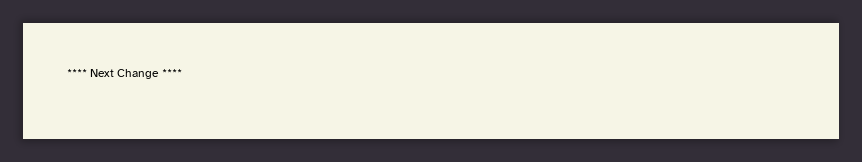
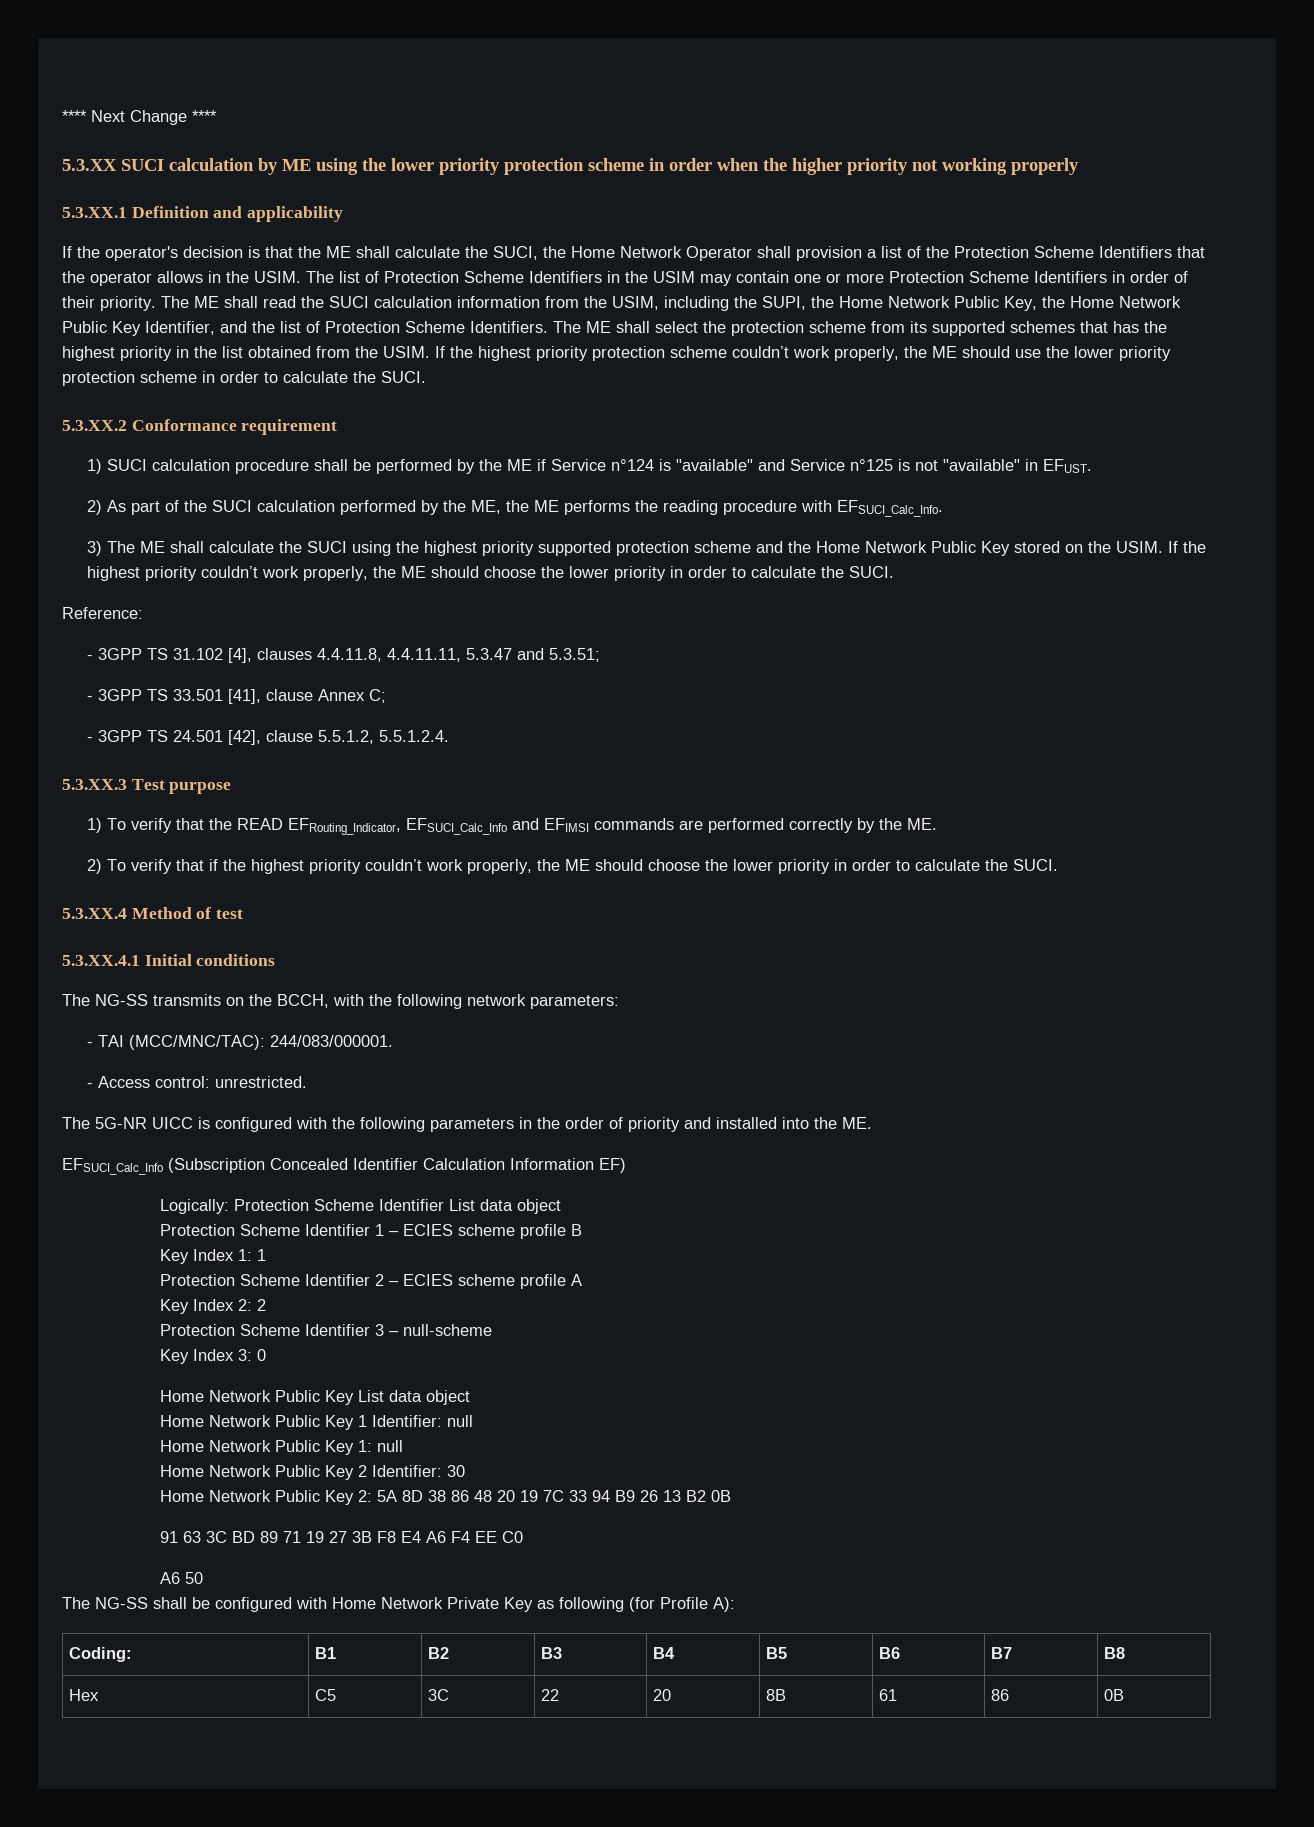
+ 5.3.XX SUCI calculation by ME using the lower priority protection scheme in order when the higher priority not working properly
+ 5.3.XX.1 Definition and applicability
+ If the operator's decision is that the ME shall calculate the SUCI, the Home Network Operator shall provision a list of the Protection Scheme Identifiers that the operator allows in the USIM. The list of Protection Scheme Identifiers in the USIM may contain one or more Protection Scheme Identifiers in order of their priority. The ME shall read the SUCI calculation information from the USIM, including the SUPI, the Home Network Public Key, the Home Network Public Key Identifier, and the list of Protection Scheme Identifiers. The ME shall select the protection scheme from its supported schemes that has the highest priority in the list obtained from the USIM. If the highest priority protection scheme couldn’t work properly, the ME should use the lower priority protection scheme in order to calculate the SUCI.
+ 5.3.XX.2 Conformance requirement
+ 1) SUCI calculation procedure shall be performed by the ME if Service n°124 is "available" and Service n°125 is not "available" in EFUST.
+ 2) As part of the SUCI calculation performed by the ME, the ME performs the reading procedure with EFSUCI_Calc_Info.
+ 3) The ME shall calculate the SUCI using the highest priority supported protection scheme and the Home Network Public Key stored on the USIM. If the highest priority couldn’t work properly, the ME should choose the lower priority in order to calculate the SUCI.
+ Reference:
+ - 3GPP TS 31.102 [4], clauses 4.4.11.8, 4.4.11.11, 5.3.47 and 5.3.51;
+ - 3GPP TS 33.501 [41], clause Annex C;
+ - 3GPP TS 24.501 [42], clause 5.5.1.2, 5.5.1.2.4.
+ 5.3.XX.3 Test purpose
+ 1) To verify that the READ EFRouting_Indicator, EFSUCI_Calc_Info and EFIMSI commands are performed correctly by the ME.
+ 2) To verify that if the highest priority couldn’t work properly, the ME should choose the lower priority in order to calculate the SUCI.
+ 5.3.XX.4 Method of test
+ 5.3.XX.4.1 Initial conditions
+ The NG-SS transmits on the BCCH, with the following network parameters:
+ - TAI (MCC/MNC/TAC): 244/083/000001.
+ - Access control: unrestricted.
+ The 5G-NR UICC is configured with the following parameters in the order of priority and installed into the ME.
+ EFSUCI_Calc_Info (Subscription Concealed Identifier Calculation Information EF)
+ Logically: Protection Scheme Identifier List data object
+ Protection Scheme Identifier 1 – ECIES scheme profile B
+ Key Index 1: 1
+ Protection Scheme Identifier 2 – ECIES scheme profile A
+ Key Index 2: 2
+ Protection Scheme Identifier 3 – null-scheme
+ Key Index 3: 0
+ Home Network Public Key List data object
+ Home Network Public Key 1 Identifier: null
+ Home Network Public Key 1: null
+ Home Network Public Key 2 Identifier: 30
+ Home Network Public Key 2: 5A 8D 38 86 48 20 19 7C 33 94 B9 26 13 B2 0B
+ 91 63 3C BD 89 71 19 27 3B F8 E4 A6 F4 EE C0
+ A6 50
+ The NG-SS shall be configured with Home Network Private Key as following (for Profile A):
+ Coding: | B1 | B2 | B3 | B4 | B5 | B6 | B7 | B8
+ Hex | C5 | 3C | 22 | 20 | 8B | 61 | 86 | 0B

